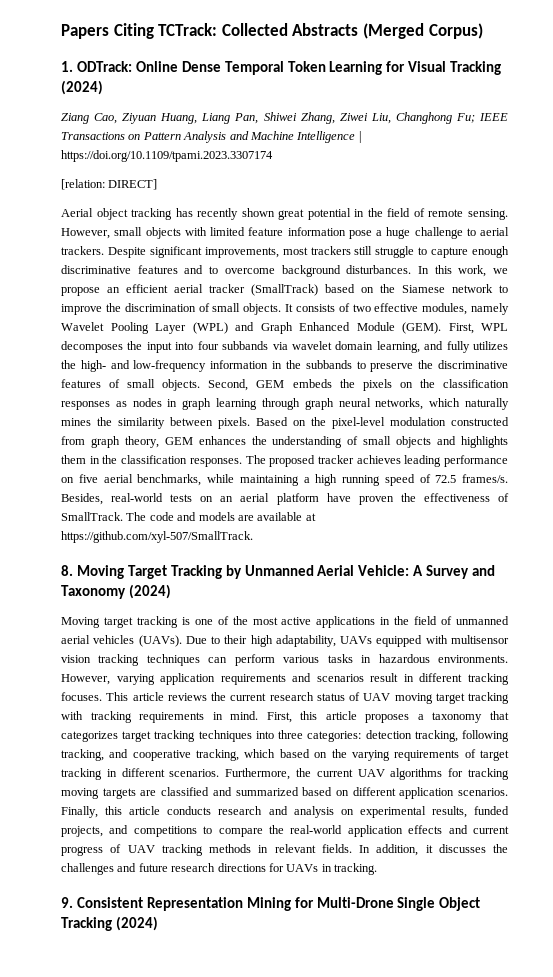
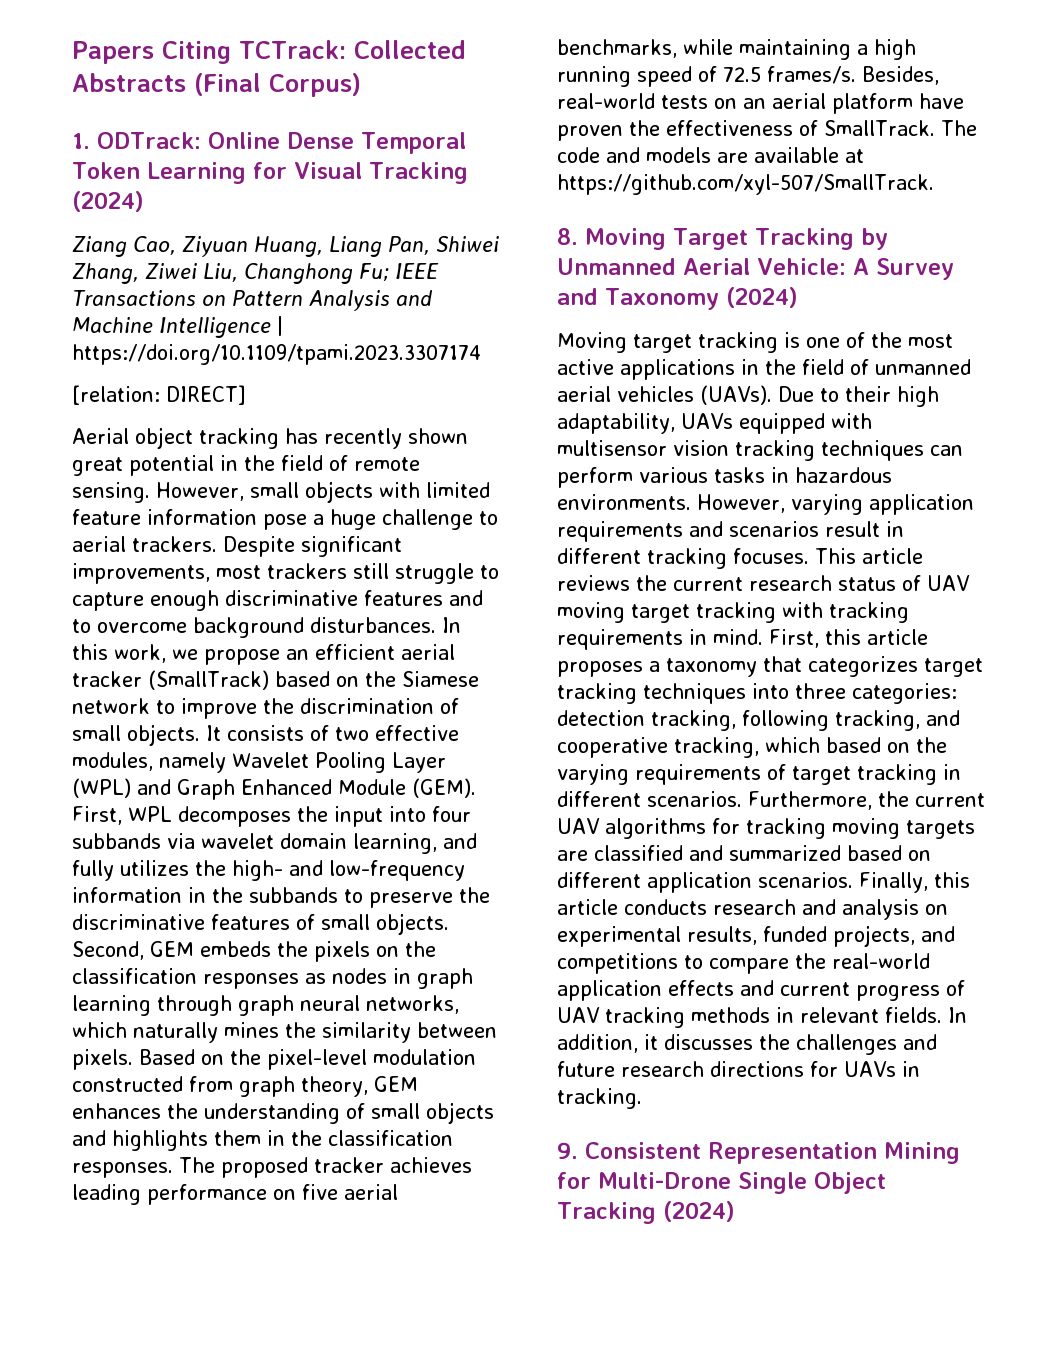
- Papers Citing TCTrack: Collected Abstracts (Merged Corpus)
+ Papers Citing TCTrack: Collected Abstracts (Final Corpus)

